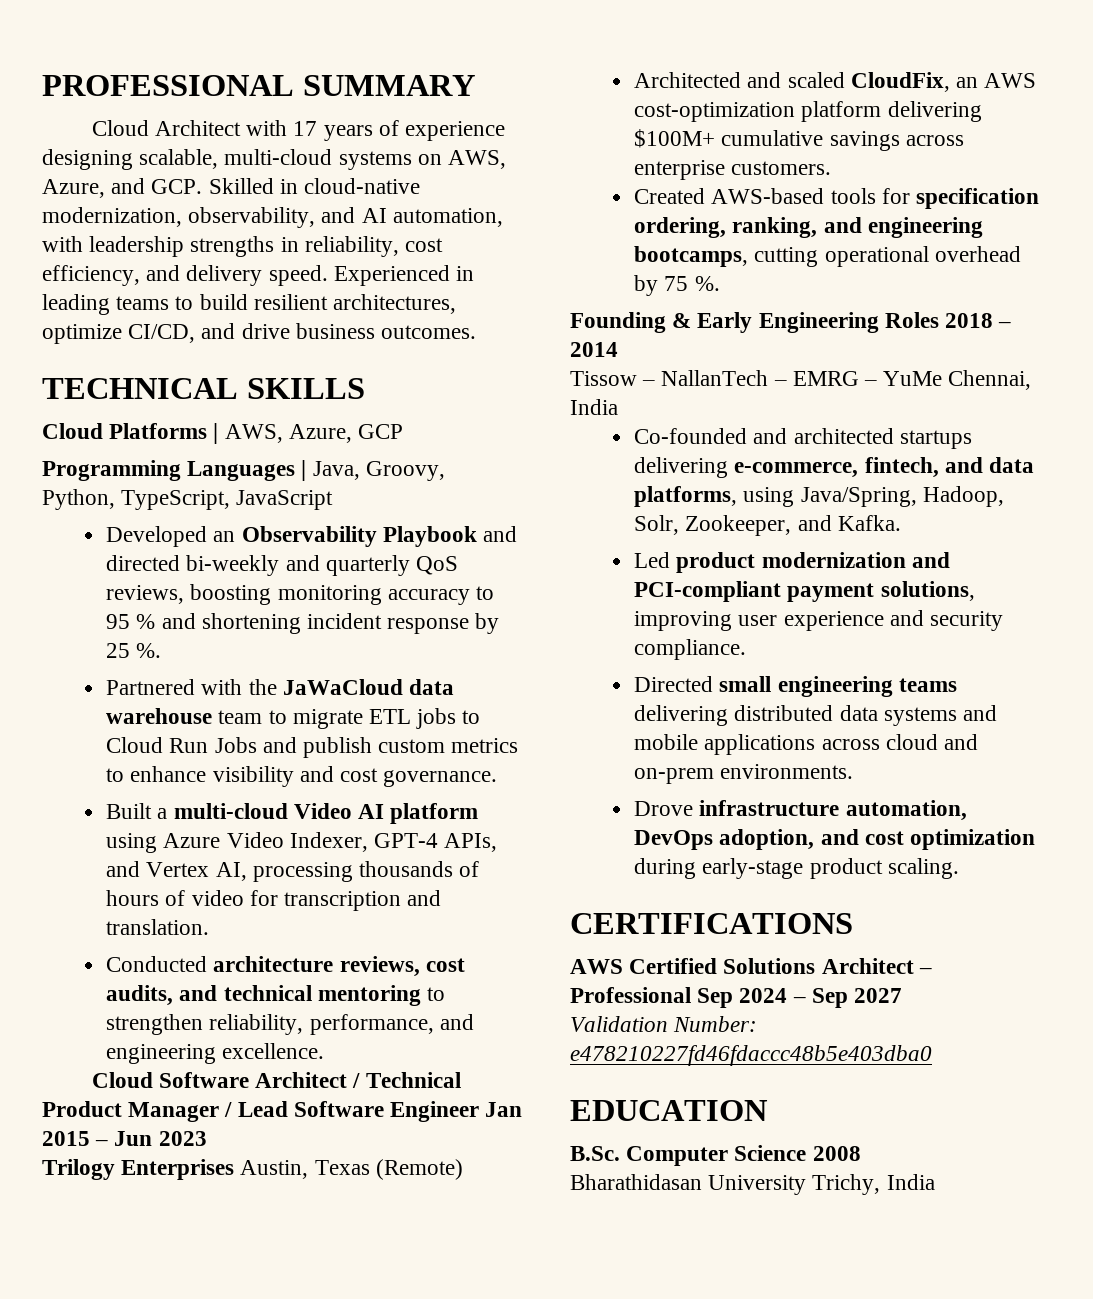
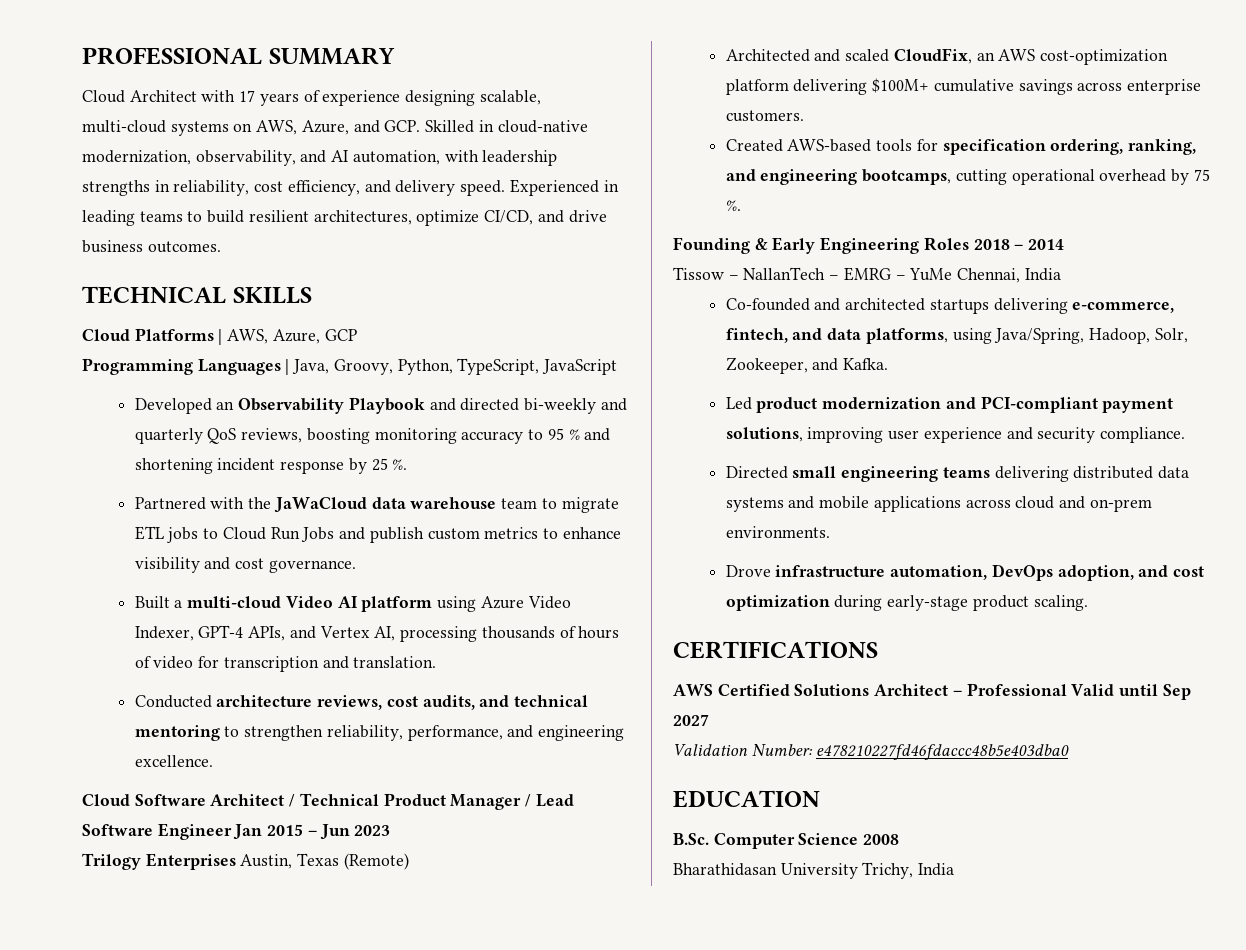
- AWS Certified Solutions Architect – Professional Sep 2024 – Sep 2027
+ AWS Certified Solutions Architect – Professional Valid until Sep 2027

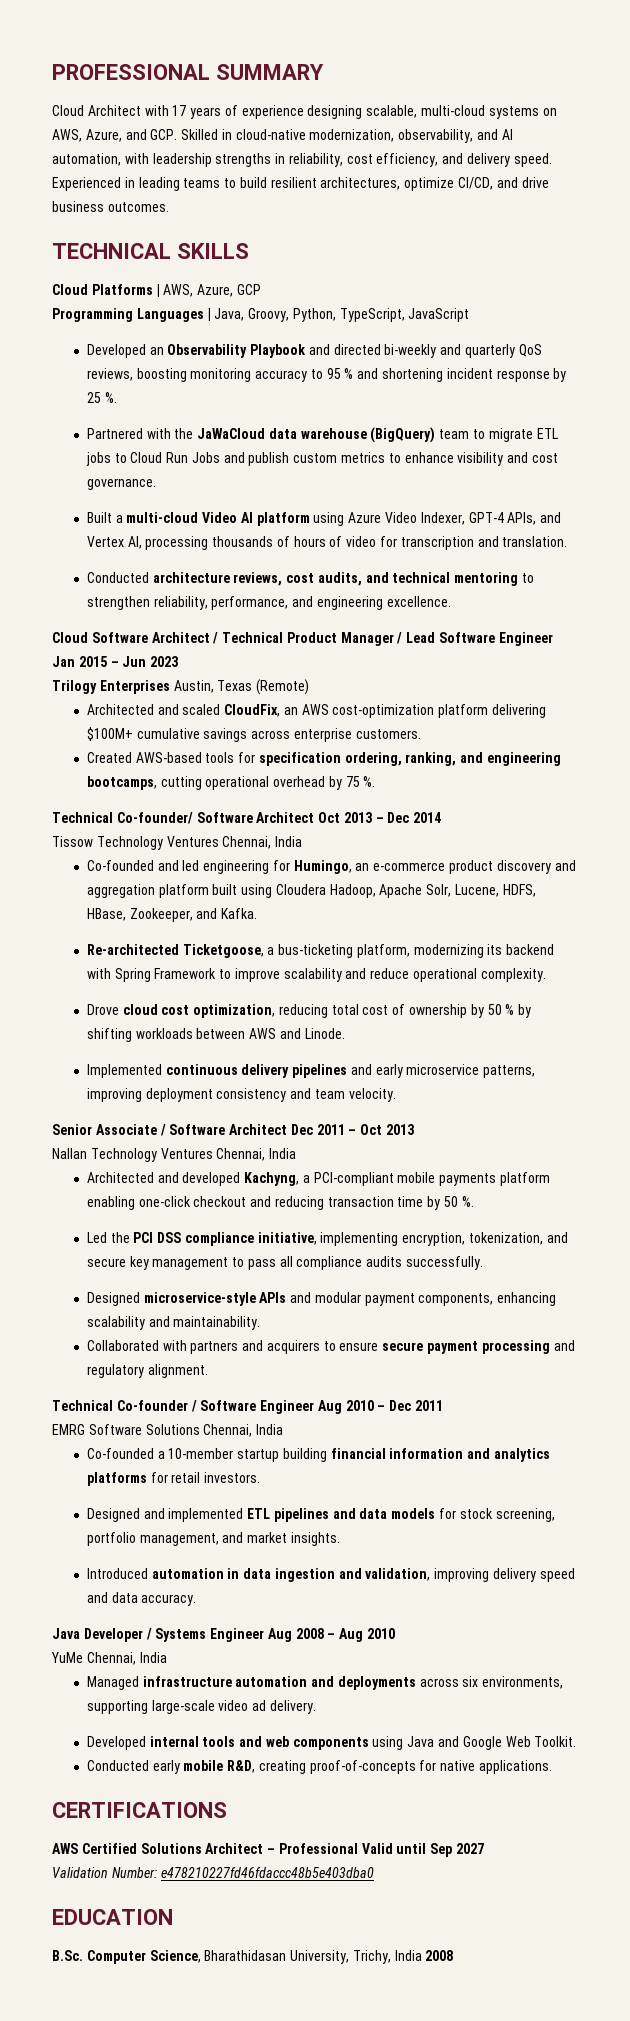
- Partnered with the JaWaCloud data warehouse team to migrate ETL jobs to Cloud Run Jobs and publish custom metrics to enhance visibility and cost governance.
+ Partnered with the JaWaCloud data warehouse (BigQuery) team to migrate ETL jobs to Cloud Run Jobs and publish custom metrics to enhance visibility and cost governance.
- Founding & Early Engineering Roles 2018 – 2014
- Tissow – NallanTech – EMRG – YuMe Chennai, India
- Co-founded and architected startups delivering e-commerce, fintech, and data platforms, using Java/Spring, Hadoop, Solr, Zookeeper, and Kafka.
- Led product modernization and PCI-compliant payment solutions, improving user experience and security compliance.
- Directed small engineering teams delivering distributed data systems and mobile applications across cloud and on-prem environments.
- Drove infrastructure automation, DevOps adoption, and cost optimization during early-stage product scaling.
+ Technical Co-founder/ Software Architect Oct 2013 – Dec 2014
+ Tissow Technology Ventures Chennai, India
+ Co-founded and led engineering for Humingo, an e-commerce product discovery and aggregation platform built using Cloudera Hadoop, Apache Solr, Lucene, HDFS, HBase, Zookeeper, and Kafka.
+ Re-architected Ticketgoose, a bus-ticketing platform, modernizing its backend with Spring Framework to improve scalability and reduce operational complexity.
+ Drove cloud cost optimization, reducing total cost of ownership by 50 % by shifting workloads between AWS and Linode.
+ Implemented continuous delivery pipelines and early microservice patterns, improving deployment consistency and team velocity.
+ Senior Associate / Software Architect Dec 2011 – Oct 2013
+ Nallan Technology Ventures Chennai, India
+ Architected and developed Kachyng, a PCI-compliant mobile payments platform enabling one-click checkout and reducing transaction time by 50 %.
+ Led the PCI DSS compliance initiative, implementing encryption, tokenization, and secure key management to pass all compliance audits successfully.
+ Designed microservice-style APIs and modular payment components, enhancing scalability and maintainability.
+ Collaborated with partners and acquirers to ensure secure payment processing and regulatory alignment.
+ Technical Co-founder / Software Engineer Aug 2010 – Dec 2011
+ EMRG Software Solutions Chennai, India
+ Co-founded a 10-member startup building financial information and analytics platforms for retail investors.
+ Designed and implemented ETL pipelines and data models for stock screening, portfolio management, and market insights.
+ Introduced automation in data ingestion and validation, improving delivery speed and data accuracy.
+ Java Developer / Systems Engineer Aug 2008 – Aug 2010
+ YuMe Chennai, India
+ Managed infrastructure automation and deployments across six environments, supporting large-scale video ad delivery.
+ Developed internal tools and web components using Java and Google Web Toolkit.
+ Conducted early mobile R&D, creating proof-of-concepts for native applications.
- B.Sc. Computer Science 2008
- Bharathidasan University Trichy, India
+ B.Sc. Computer Science, Bharathidasan University, Trichy, India 2008

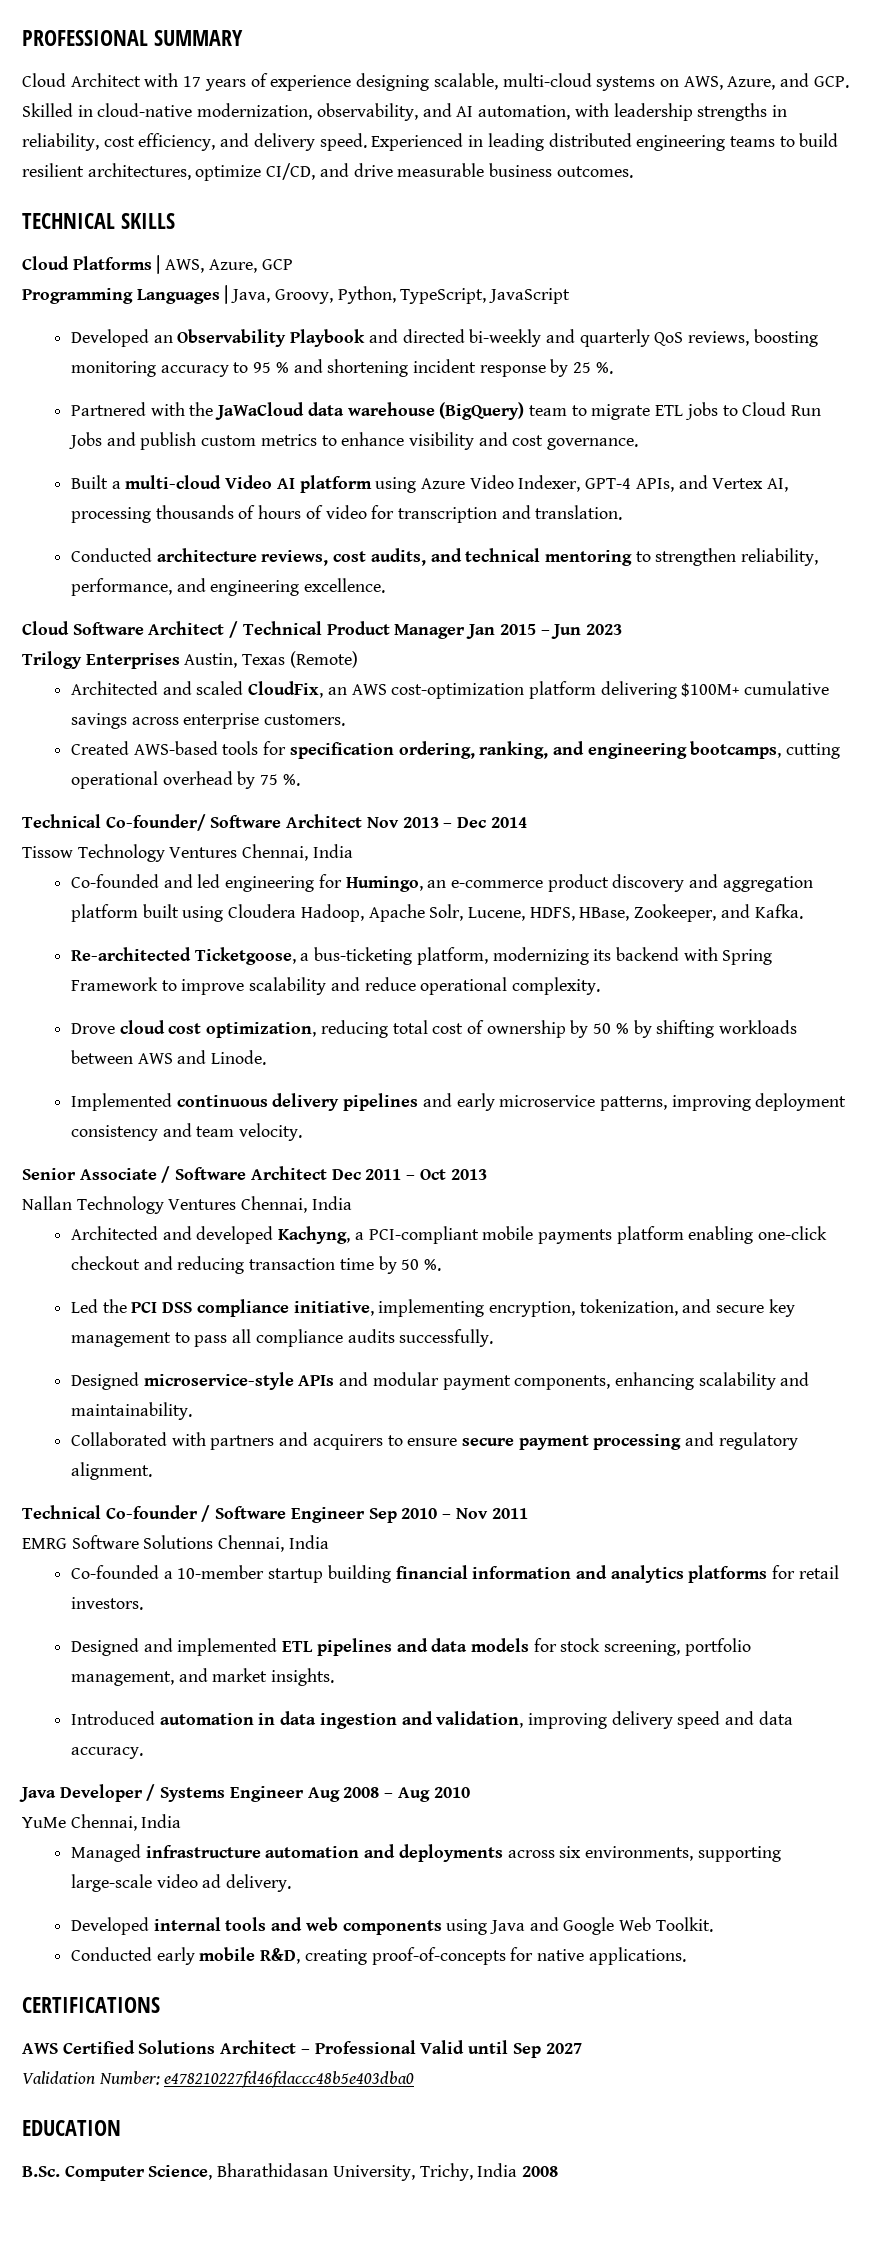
- Experienced in leading teams to build resilient architectures, optimize CI/CD, and drive business outcomes.
+ Experienced in leading distributed engineering teams to build resilient architectures, optimize CI/CD, and drive measurable business outcomes.
- Cloud Software Architect / Technical Product Manager / Lead Software Engineer Jan 2015 – Jun 2023
+ Cloud Software Architect / Technical Product Manager Jan 2015 – Jun 2023
- Technical Co-founder/ Software Architect Oct 2013 – Dec 2014
+ Technical Co-founder/ Software Architect Nov 2013 – Dec 2014
- Technical Co-founder / Software Engineer Aug 2010 – Dec 2011
+ Technical Co-founder / Software Engineer Sep 2010 – Nov 2011

